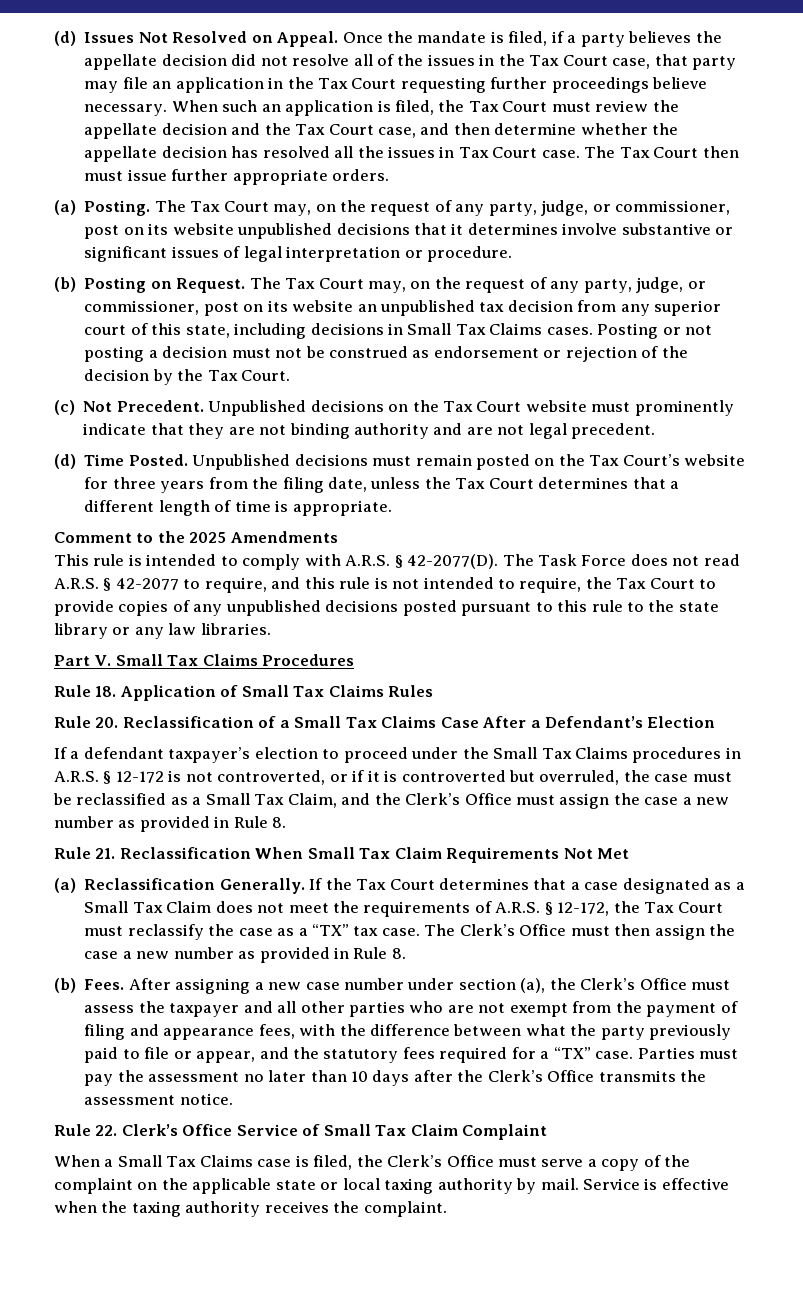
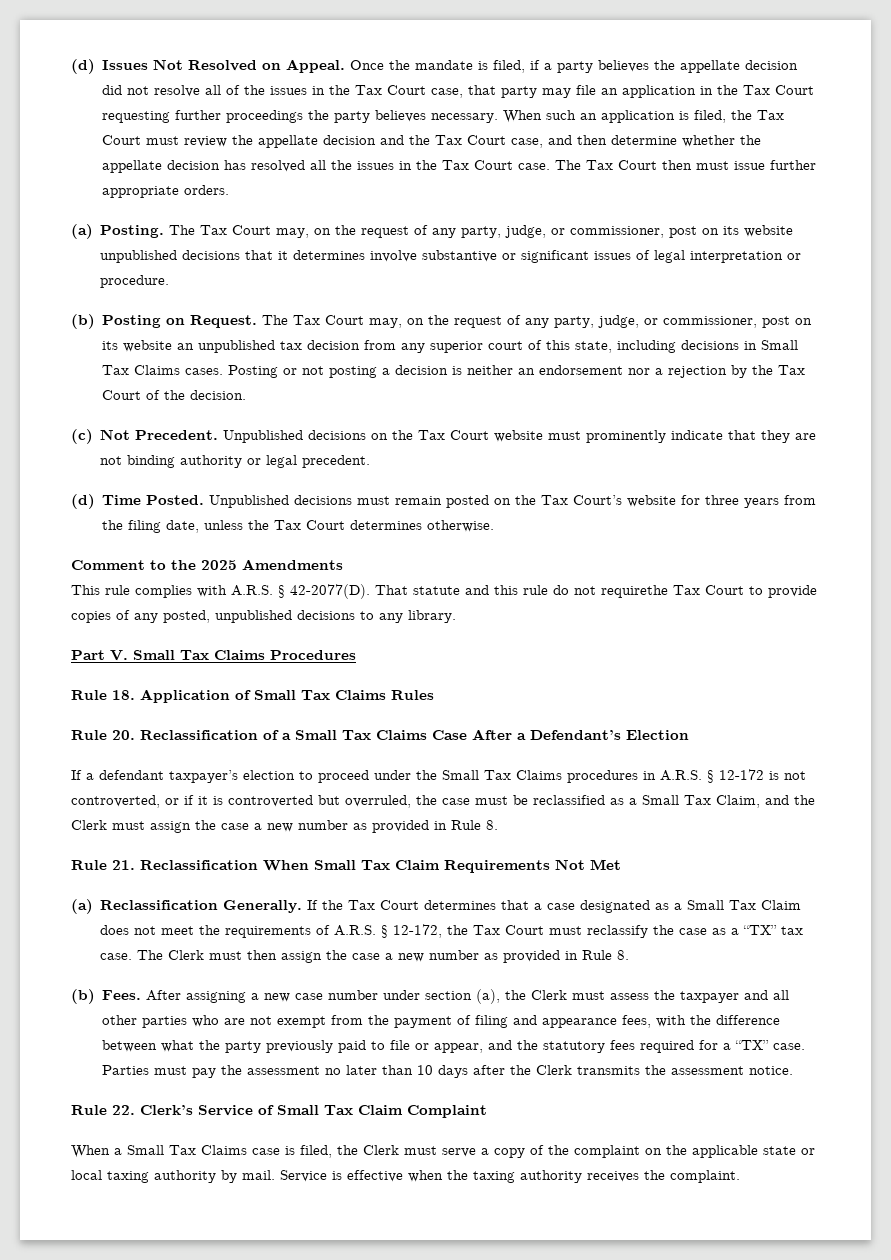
- Once the mandate is filed, if a party believes the appellate decision did not resolve all of the issues in the Tax Court case, that party may file an application in the Tax Court requesting further proceedings believe necessary.
+ Once the mandate is filed, if a party believes the appellate decision did not resolve all of the issues in the Tax Court case, that party may file an application in the Tax Court requesting further proceedings the party believes necessary.
- When such an application is filed, the Tax Court must review the appellate decision and the Tax Court case, and then determine whether the appellate decision has resolved all the issues in Tax Court case.
+ When such an application is filed, the Tax Court must review the appellate decision and the Tax Court case, and then determine whether the appellate decision has resolved all the issues in the Tax Court case.
- Posting or not posting a decision must not be construed as endorsement or rejection of the decision by the Tax Court.
+ Posting or not posting a decision is neither an endorsement nor a rejection by the Tax Court of the decision.
- Unpublished decisions on the Tax Court website must prominently indicate that they are not binding authority and are not legal precedent.
+ Unpublished decisions on the Tax Court website must prominently indicate that they are not binding authority or legal precedent.
- Unpublished decisions must remain posted on the Tax Court’s website for three years from the filing date, unless the Tax Court determines that a different length of time is appropriate.
+ Unpublished decisions must remain posted on the Tax Court’s website for three years from the filing date, unless the Tax Court determines otherwise.
- This rule is intended to comply with A.R.S. § 42-2077(D). The Task Force does not read A.R.S. § 42-2077 to require, and this rule is not intended to require, the Tax Court to provide copies of any unpublished decisions posted pursuant to this rule to the state library or any law libraries.
+ This rule complies with A.R.S. § 42-2077(D). That statute and this rule do not requirethe Tax Court to provide copies of any posted, unpublished decisions to any library.
- If a defendant taxpayer’s election to proceed under the Small Tax Claims procedures in A.R.S. § 12-172 is not controverted, or if it is controverted but overruled, the case must be reclassified as a Small Tax Claim, and the Clerk’s Office must assign the case a new number as provided in Rule 8.
+ If a defendant taxpayer’s election to proceed under the Small Tax Claims procedures in A.R.S. § 12-172 is not controverted, or if it is controverted but overruled, the case must be reclassified as a Small Tax Claim, and the Clerk must assign the case a new number as provided in Rule 8.
- The Clerk’s Office must then assign the case a new number as provided in Rule 8.
+ The Clerk must then assign the case a new number as provided in Rule 8.
- After assigning a new case number under section (a), the Clerk’s Office must assess the taxpayer and all other parties who are not exempt from the payment of filing and appearance fees, with the difference between what the party previously paid to file or appear, and the statutory fees required for a “TX” case.
+ After assigning a new case number under section (a), the Clerk must assess the taxpayer and all other parties who are not exempt from the payment of filing and appearance fees, with the difference between what the party previously paid to file or appear, and the statutory fees required for a “TX” case.
- Parties must pay the assessment no later than 10 days after the Clerk’s Office transmits the assessment notice.
+ Parties must pay the assessment no later than 10 days after the Clerk transmits the assessment notice.
- Rule 22. Clerk’s Office Service of Small Tax Claim Complaint
+ Rule 22. Clerk’s Service of Small Tax Claim Complaint
- When a Small Tax Claims case is filed, the Clerk’s Office must serve a copy of the complaint on the applicable state or local taxing authority by mail.
+ When a Small Tax Claims case is filed, the Clerk must serve a copy of the complaint on the applicable state or local taxing authority by mail.

